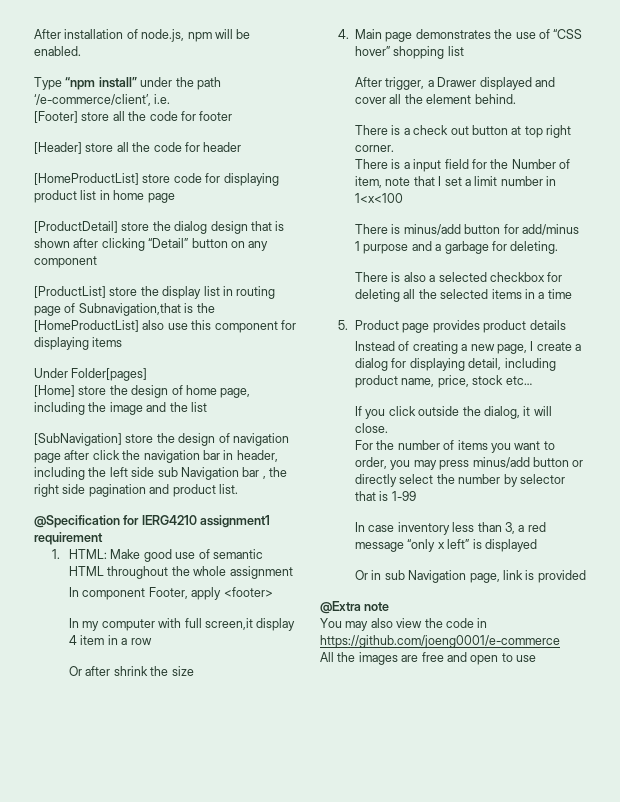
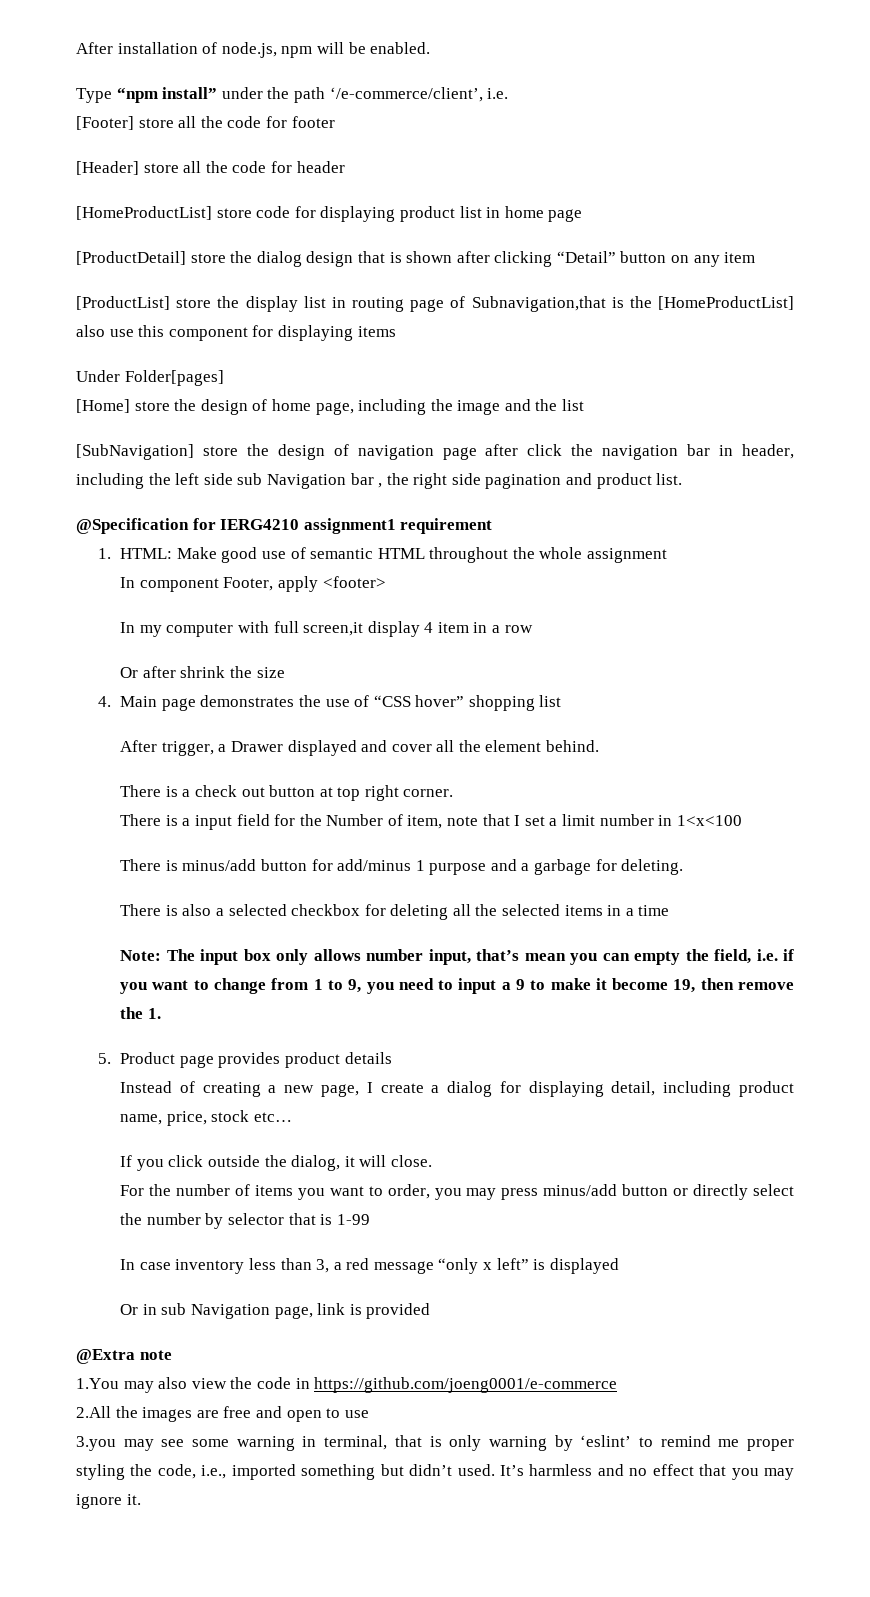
- [ProductDetail] store the dialog design that is shown after clicking “Detail” button on any component
+ [ProductDetail] store the dialog design that is shown after clicking “Detail” button on any item
+ Note: The input box only allows number input, that’s mean you can empty the field, i.e. if you want to change from 1 to 9, you need to input a 9 to make it become 19, then remove the 1.
- You may also view the code in https://github.com/joeng0001/e-commerce
+ 1.You may also view the code in https://github.com/joeng0001/e-commerce
- All the images are free and open to use
+ 2.All the images are free and open to use
+ 3.you may see some warning in terminal, that is only warning by ‘eslint’ to remind me proper styling the code, i.e., imported something but didn’t used. It’s harmless and no effect that you may ignore it.

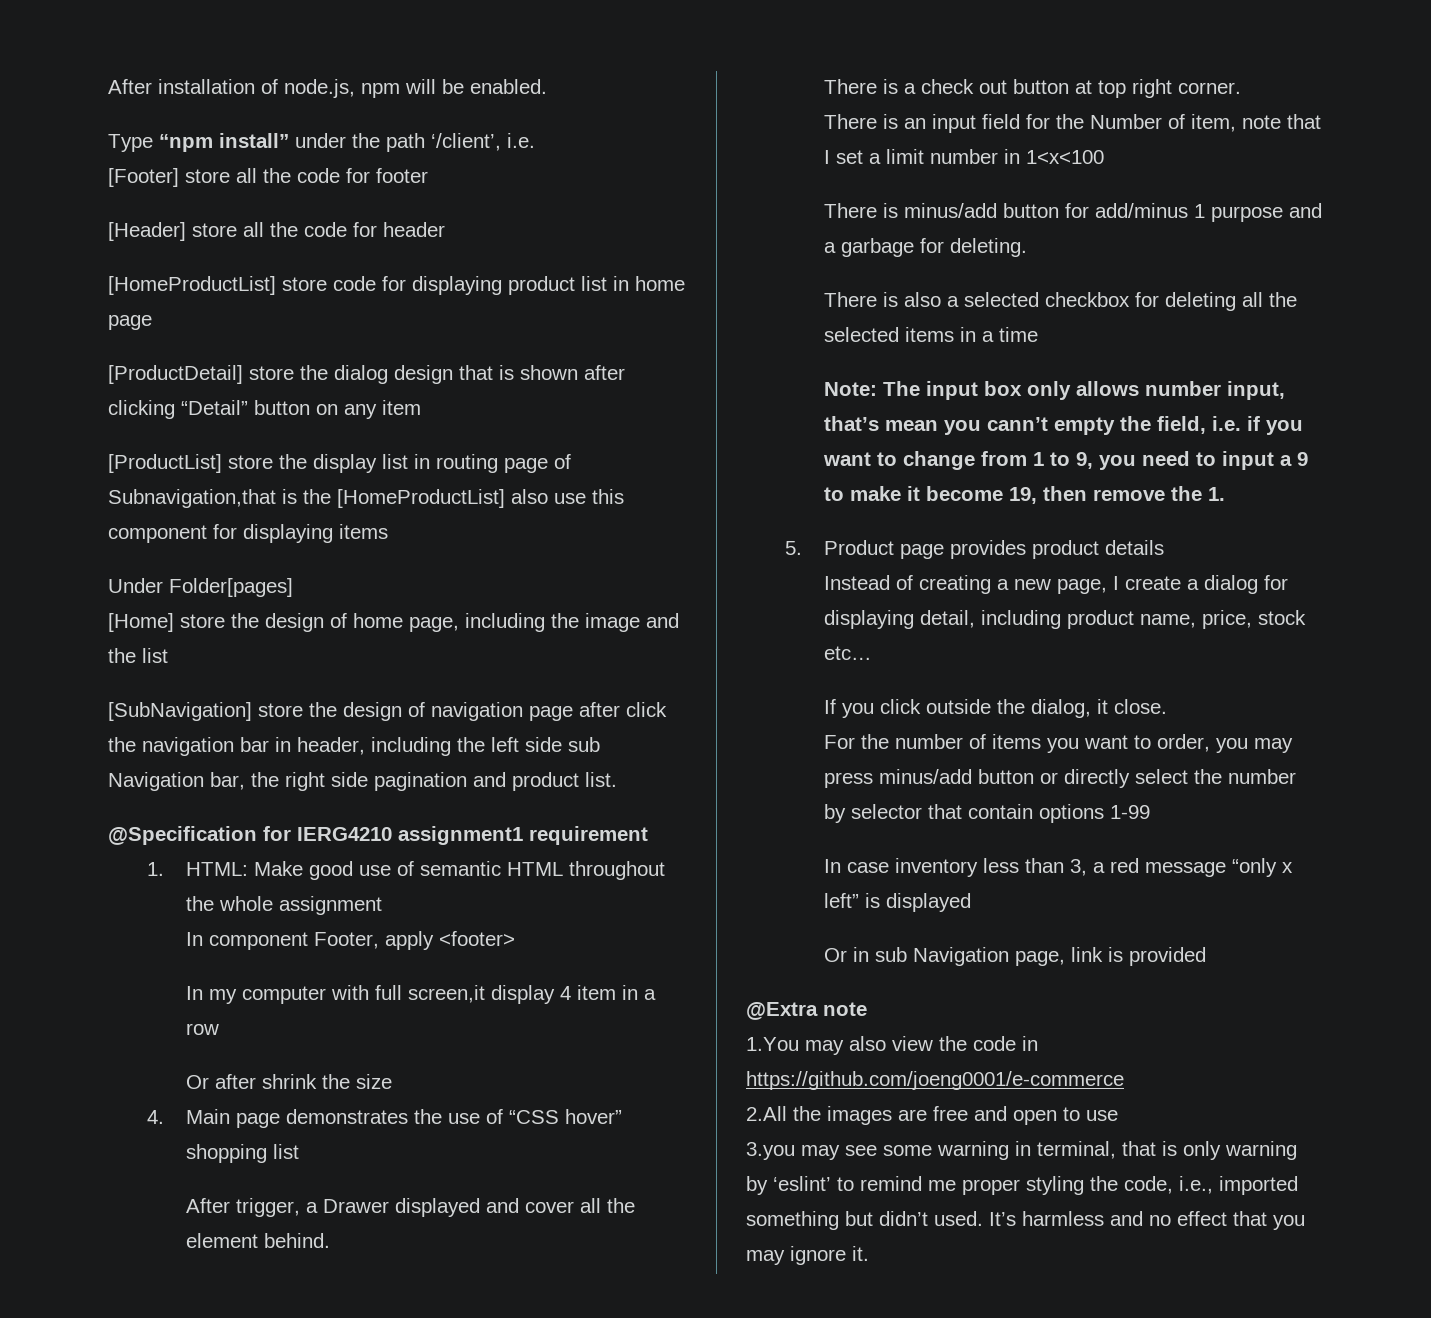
- Type “npm install” under the path ‘/e-commerce/client’, i.e.
+ Type “npm install” under the path ‘/client’, i.e.
- [SubNavigation] store the design of navigation page after click the navigation bar in header, including the left side sub Navigation bar , the right side pagination and product list.
+ [SubNavigation] store the design of navigation page after click the navigation bar in header, including the left side sub Navigation bar, the right side pagination and product list.
- There is a input field for the Number of item, note that I set a limit number in 1<x<100
+ There is an input field for the Number of item, note that I set a limit number in 1<x<100
- Note: The input box only allows number input, that’s mean you can empty the field, i.e. if you want to change from 1 to 9, you need to input a 9 to make it become 19, then remove the 1.
+ Note: The input box only allows number input, that’s mean you cann’t empty the field, i.e. if you want to change from 1 to 9, you need to input a 9 to make it become 19, then remove the 1.
- If you click outside the dialog, it will close.
+ If you click outside the dialog, it close.
- For the number of items you want to order, you may press minus/add button or directly select the number by selector that is 1-99
+ For the number of items you want to order, you may press minus/add button or directly select the number by selector that contain options 1-99

